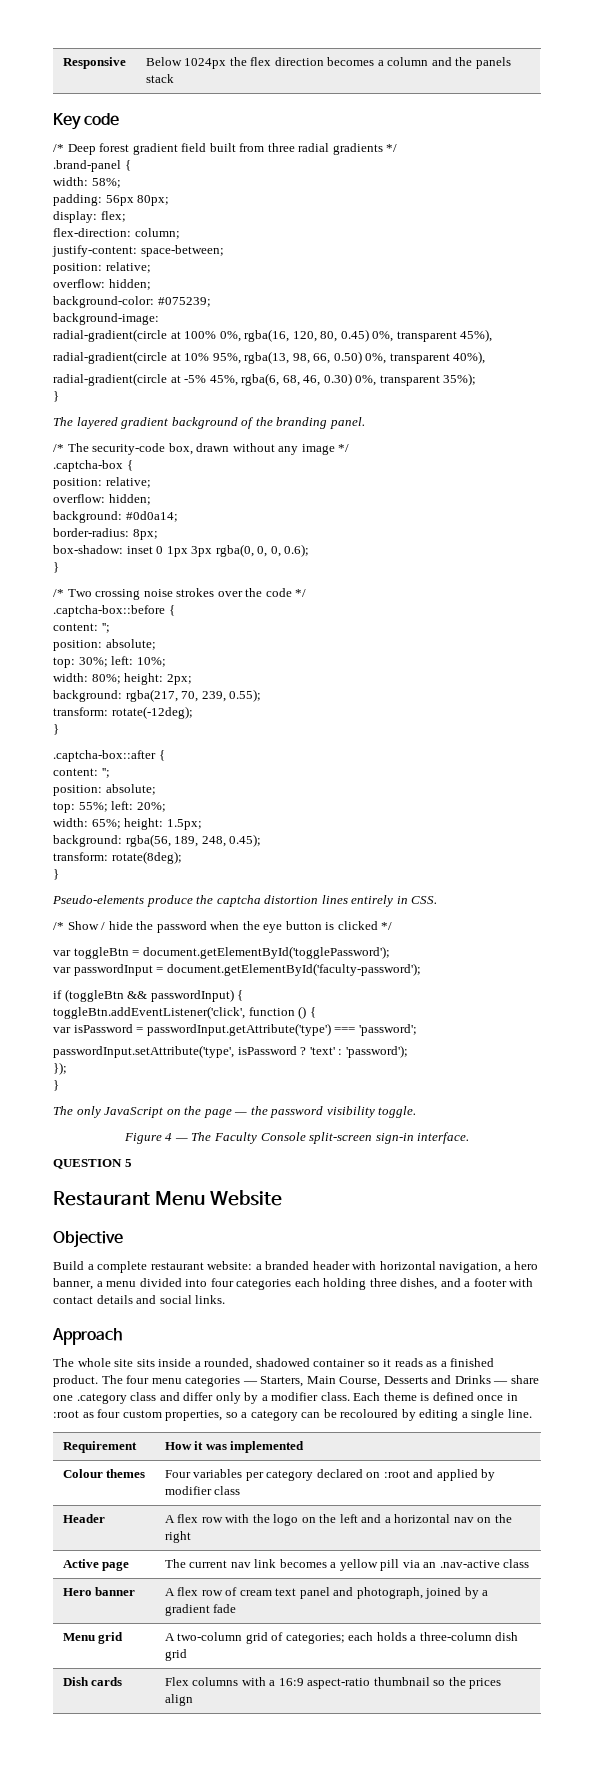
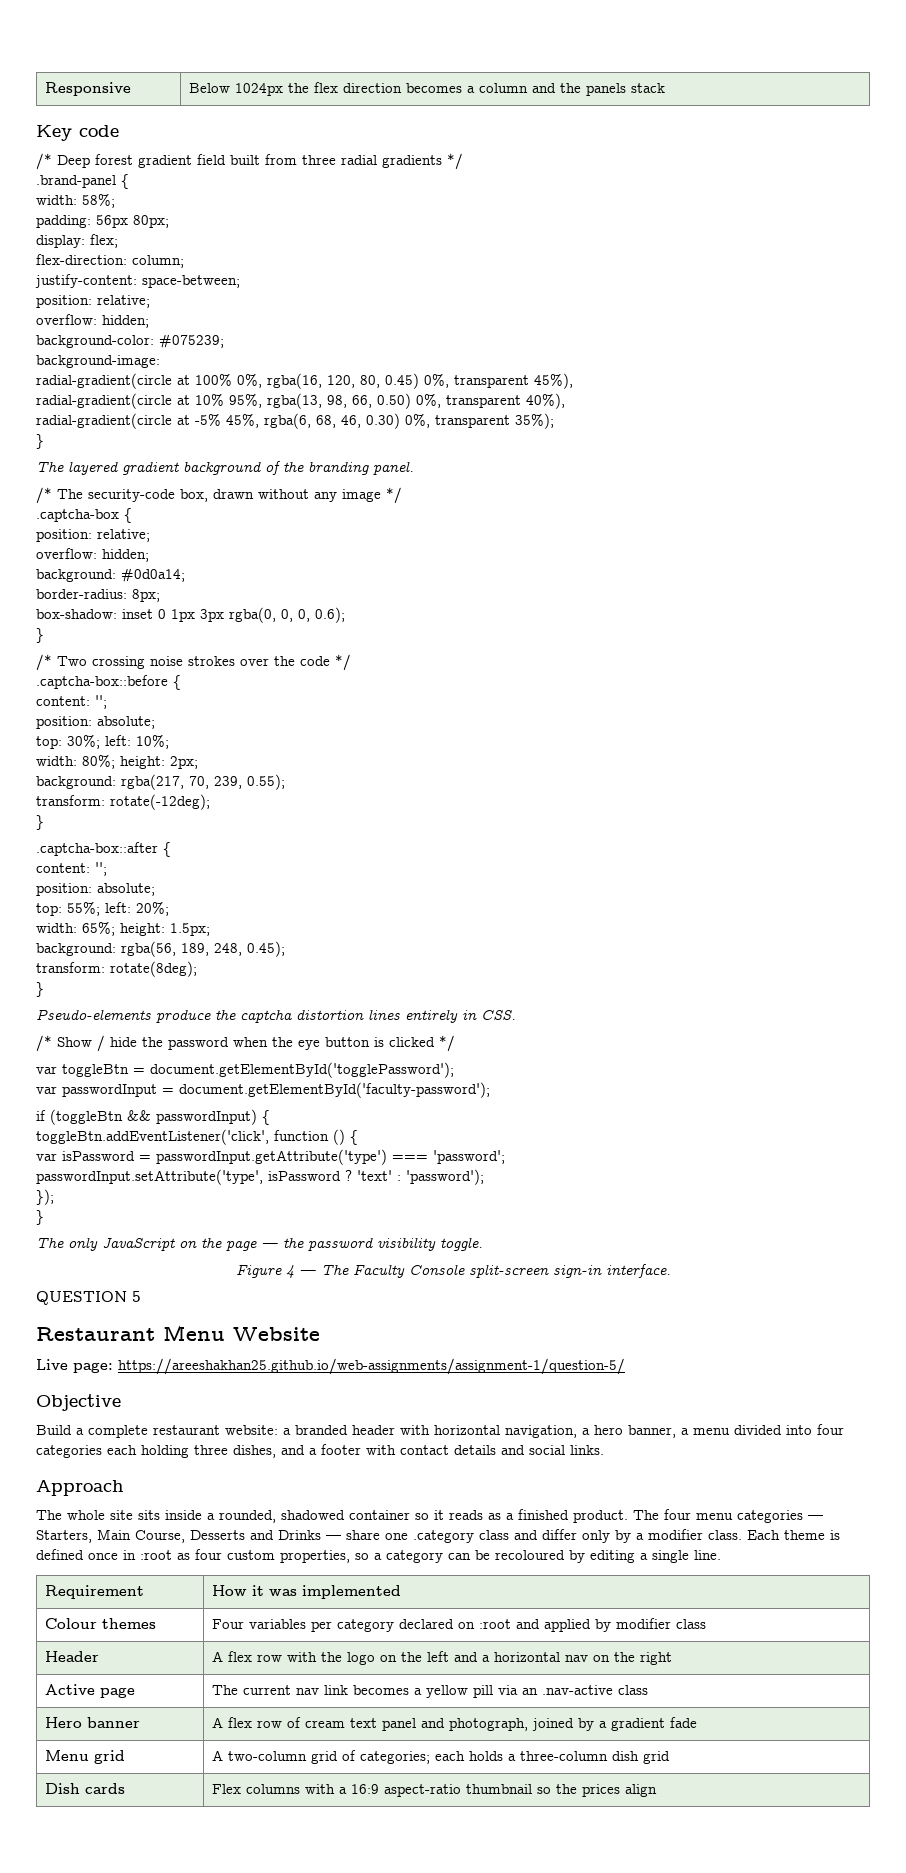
+ Live page: https://areeshakhan25.github.io/web-assignments/assignment-1/question-5/

